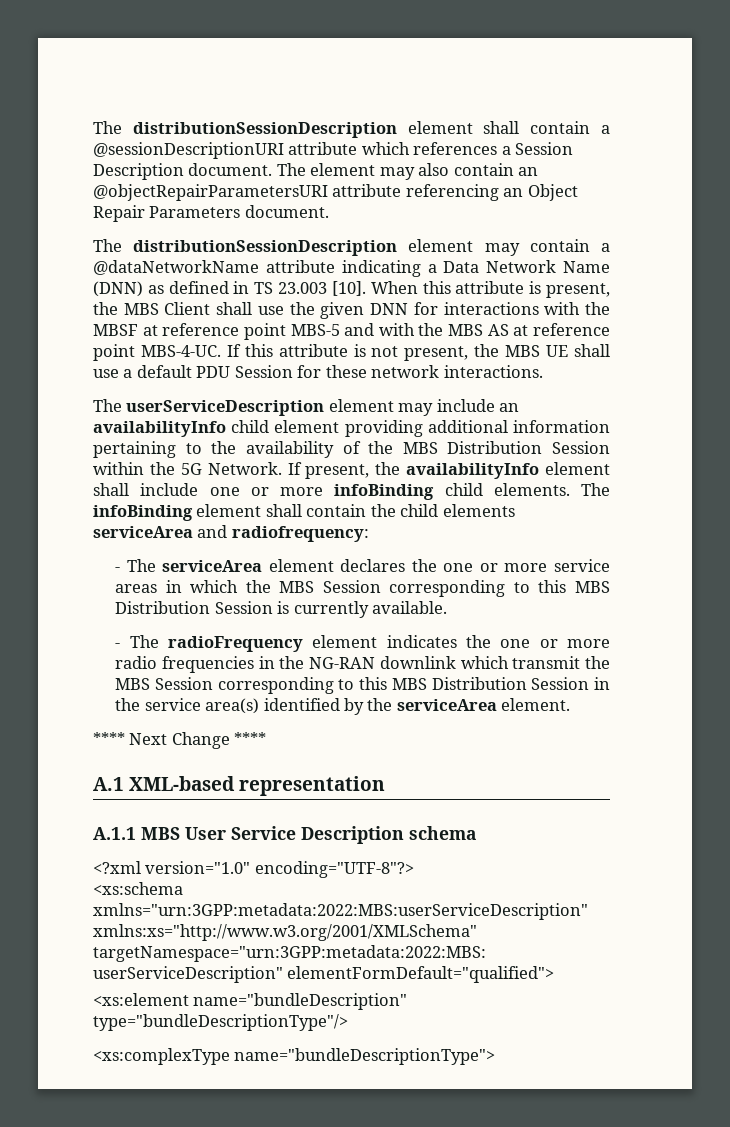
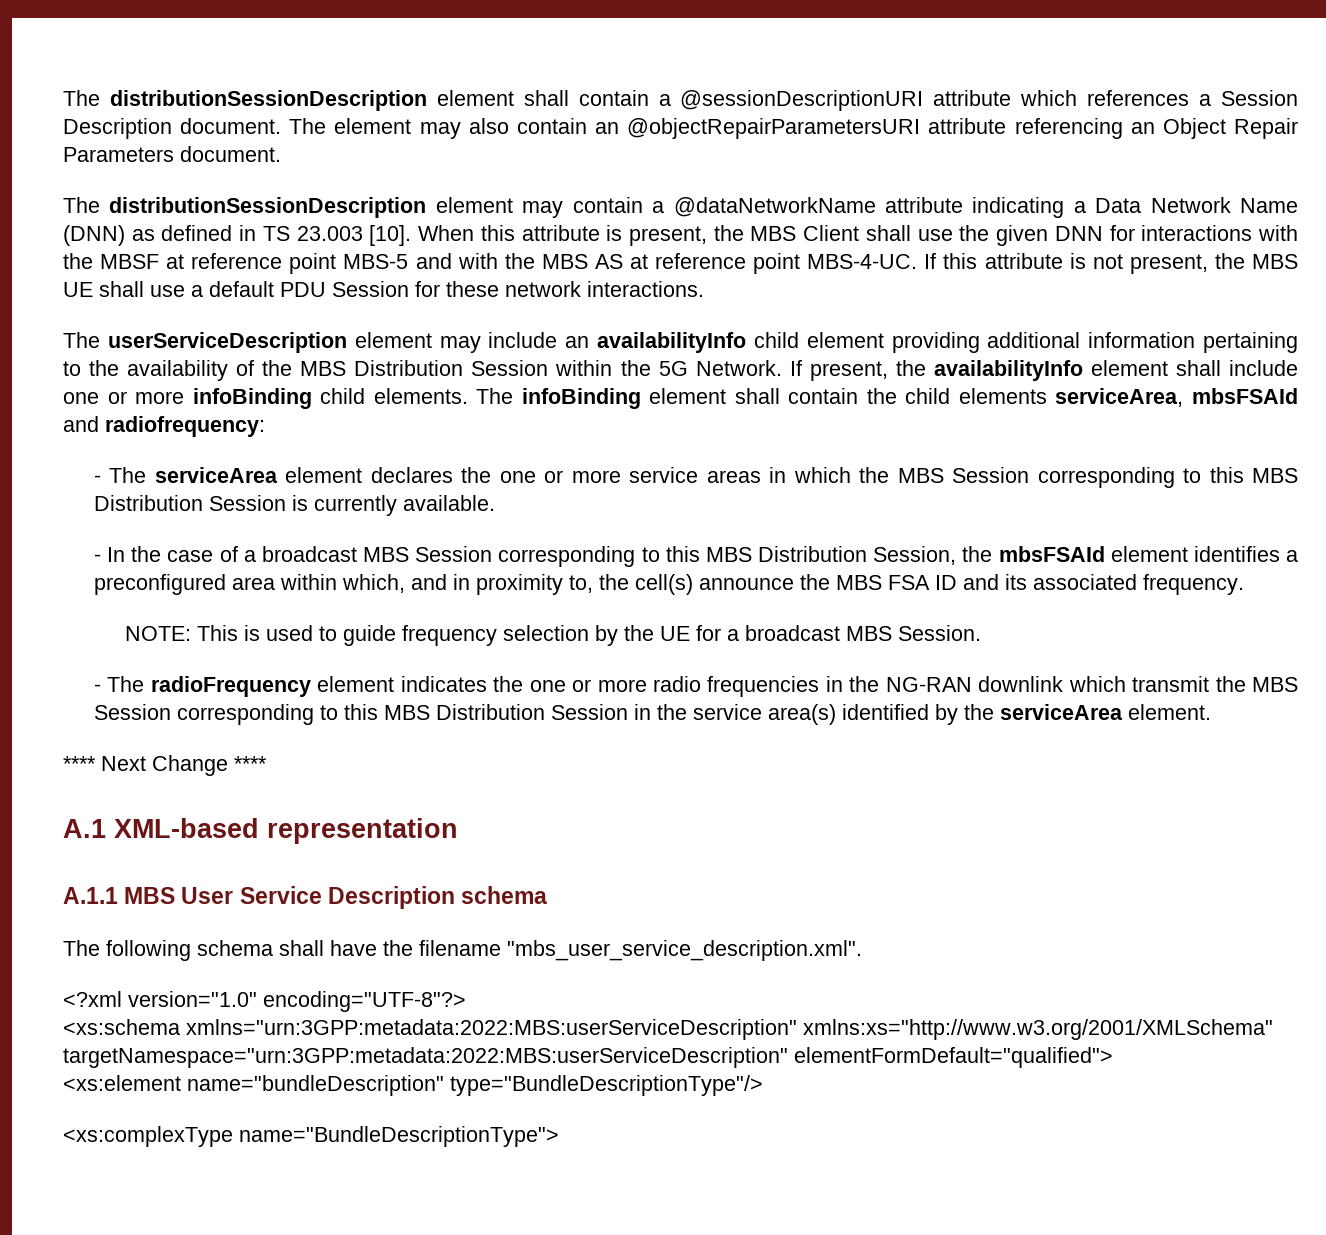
- The infoBinding element shall contain the child elements serviceArea and radiofrequency:
+ The infoBinding element shall contain the child elements serviceArea, mbsFSAId and radiofrequency:
+ - In the case of a broadcast MBS Session corresponding to this MBS Distribution Session, the mbsFSAId element identifies a preconfigured area within which, and in proximity to, the cell(s) announce the MBS FSA ID and its associated frequency.
+ NOTE: This is used to guide frequency selection by the UE for a broadcast MBS Session.
+ The following schema shall have the filename "mbs_user_service_description.xml".
- <xs:element name="bundleDescription" type="bundleDescriptionType"/>
+ <xs:element name="bundleDescription" type="BundleDescriptionType"/>
- <xs:complexType name="bundleDescriptionType">
+ <xs:complexType name="BundleDescriptionType">

